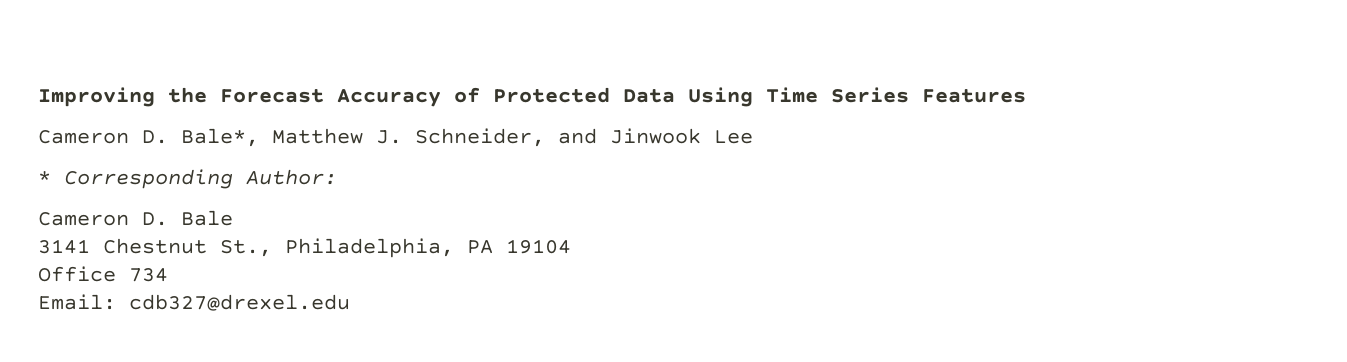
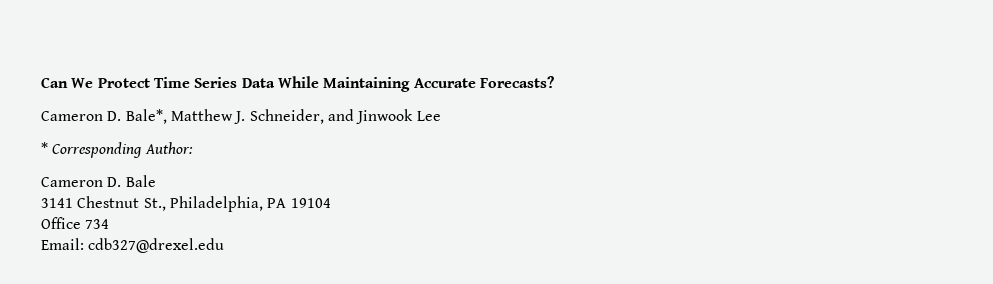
- Improving the Forecast Accuracy of Protected Data Using Time Series Features
+ Can We Protect Time Series Data While Maintaining Accurate Forecasts?

